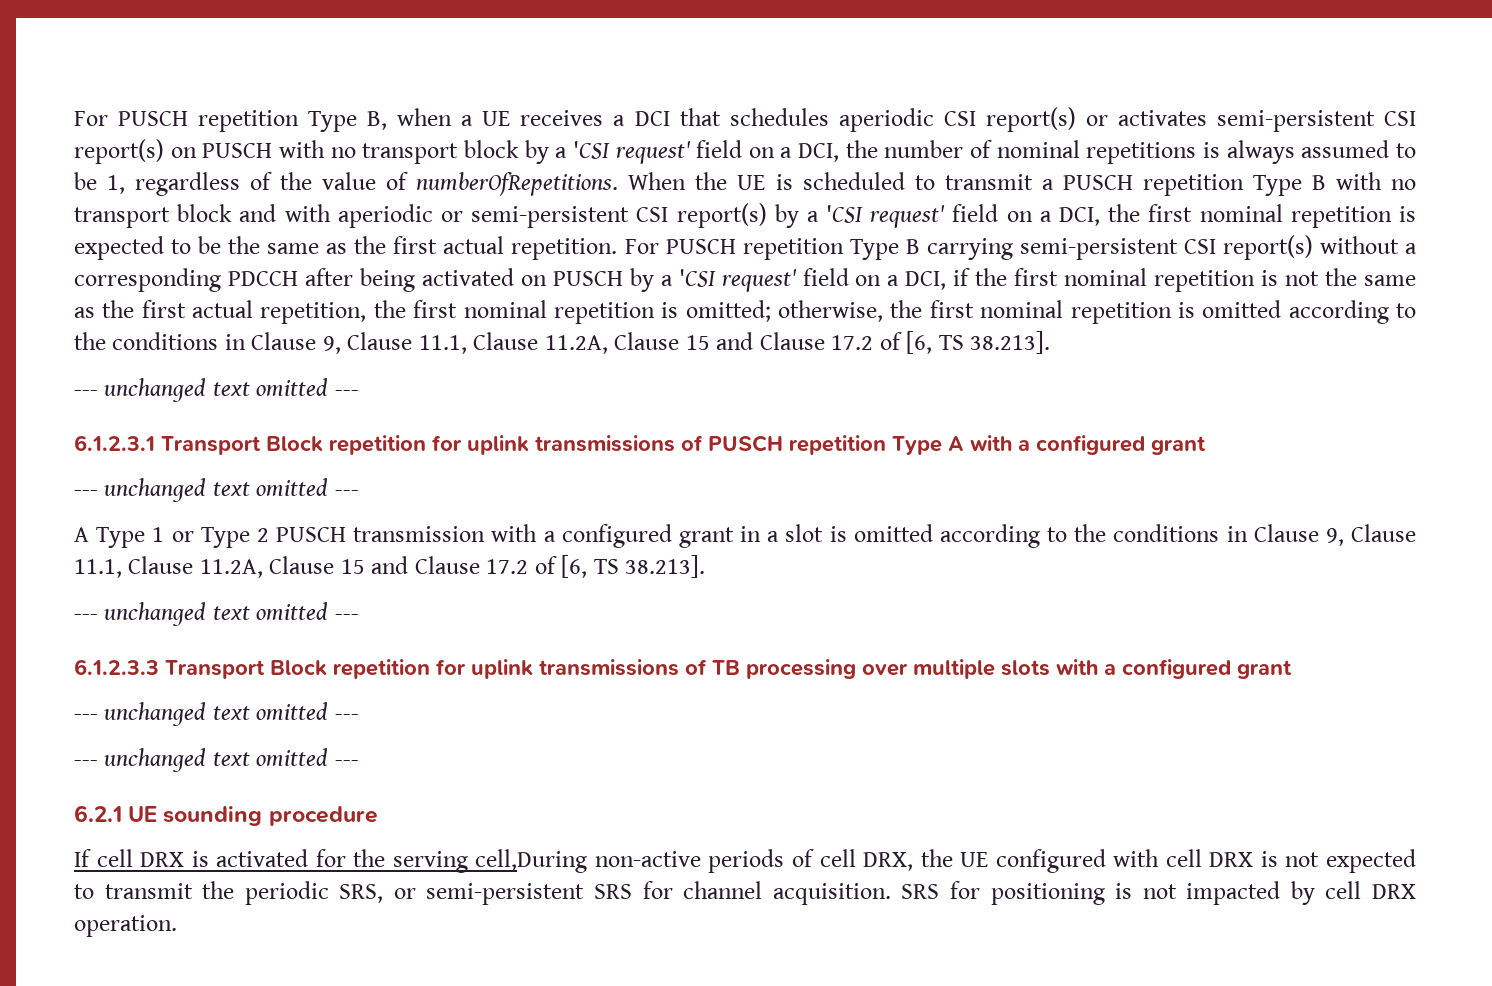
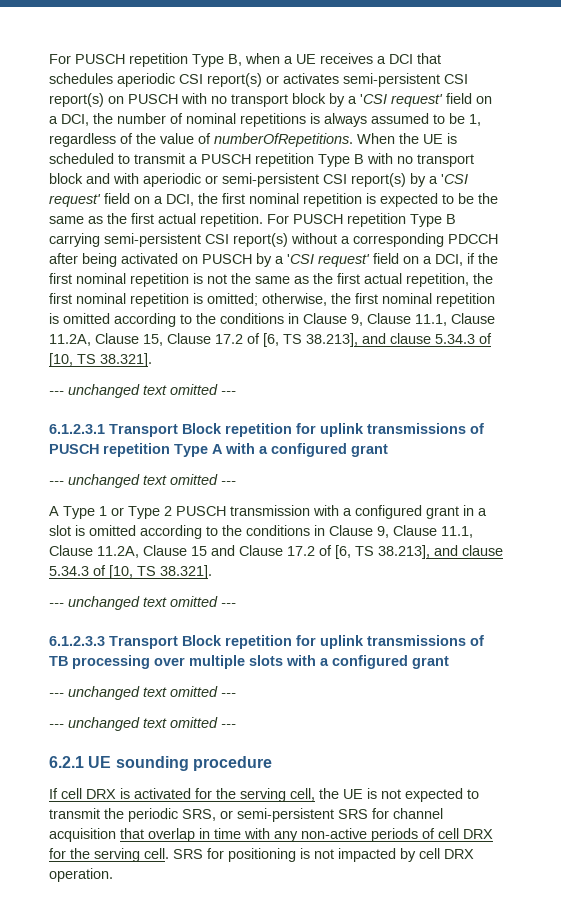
- otherwise, the first nominal repetition is omitted according to the conditions in Clause 9, Clause 11.1, Clause 11.2A, Clause 15 and Clause 17.2 of [6, TS 38.213].
+ otherwise, the first nominal repetition is omitted according to the conditions in Clause 9, Clause 11.1, Clause 11.2A, Clause 15, Clause 17.2 of [6, TS 38.213], and clause 5.34.3 of [10, TS 38.321].
- A Type 1 or Type 2 PUSCH transmission with a configured grant in a slot is omitted according to the conditions in Clause 9, Clause 11.1, Clause 11.2A, Clause 15 and Clause 17.2 of [6, TS 38.213].
+ A Type 1 or Type 2 PUSCH transmission with a configured grant in a slot is omitted according to the conditions in Clause 9, Clause 11.1, Clause 11.2A, Clause 15 and Clause 17.2 of [6, TS 38.213], and clause 5.34.3 of [10, TS 38.321].
- If cell DRX is activated for the serving cell,During non-active periods of cell DRX, the UE configured with cell DRX is not expected to transmit the periodic SRS, or semi-persistent SRS for channel acquisition.
+ If cell DRX is activated for the serving cell, the UE is not expected to transmit the periodic SRS, or semi-persistent SRS for channel acquisition that overlap in time with any non-active periods of cell DRX for the serving cell.

